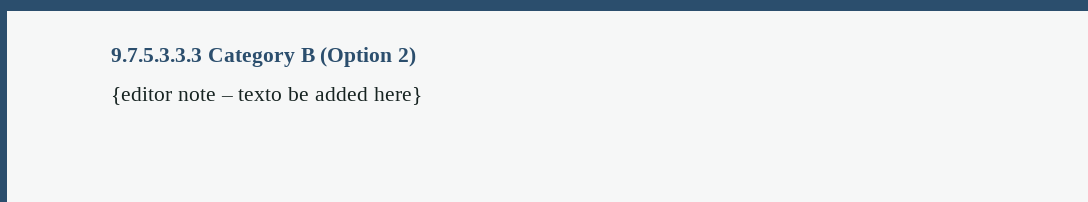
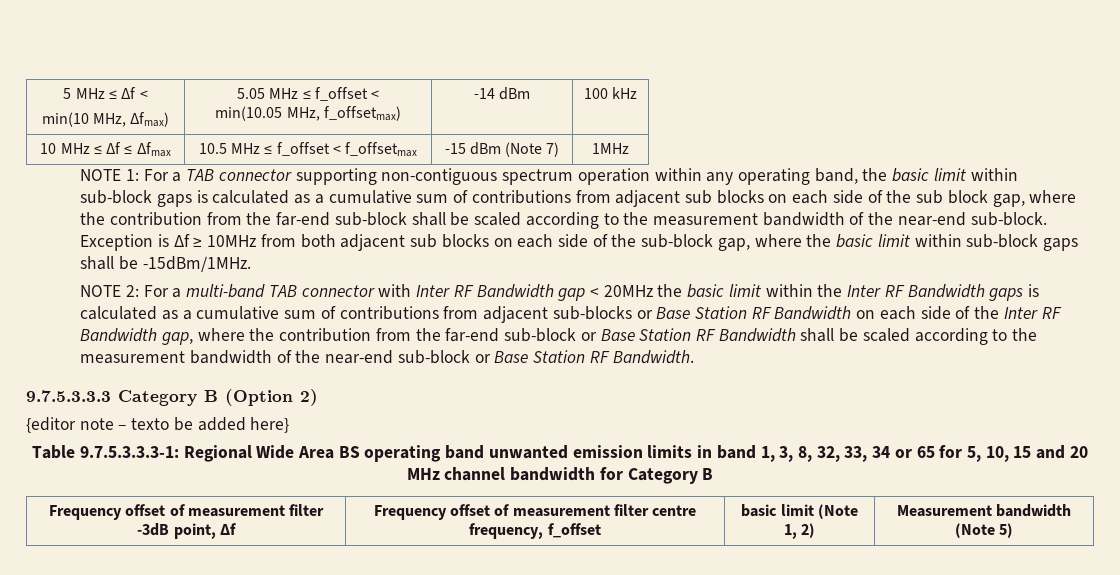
+ 5 MHz ≤ Δf <
+ min(10 MHz, Δfmax) | 5.05 MHz ≤ f_offset <
+ min(10.05 MHz, f_offsetmax) | -14 dBm | 100 kHz
+ 10 MHz ≤ Δf ≤ Δfmax | 10.5 MHz ≤ f_offset < f_offsetmax | -15 dBm (Note 7) | 1MHz
+ NOTE 1: For a TAB connector supporting non-contiguous spectrum operation within any operating band, the basic limit within sub-block gaps is calculated as a cumulative sum of contributions from adjacent sub blocks on each side of the sub block gap, where the contribution from the far-end sub-block shall be scaled according to the measurement bandwidth of the near-end sub-block. Exception is Δf ≥ 10MHz from both adjacent sub blocks on each side of the sub-block gap, where the basic limit within sub-block gaps shall be -15dBm/1MHz.
+ NOTE 2: For a multi-band TAB connector with Inter RF Bandwidth gap < 20MHz the basic limit within the Inter RF Bandwidth gaps is calculated as a cumulative sum of contributions from adjacent sub-blocks or Base Station RF Bandwidth on each side of the Inter RF Bandwidth gap, where the contribution from the far-end sub-block or Base Station RF Bandwidth shall be scaled according to the measurement bandwidth of the near-end sub-block or Base Station RF Bandwidth.
+ Table 9.7.5.3.3.3-1: Regional Wide Area BS operating band unwanted emission limits in band 1, 3, 8, 32, 33, 34 or 65 for 5, 10, 15 and 20 MHz channel bandwidth for Category B
+ Frequency offset of measurement filter -3dB point, Δf | Frequency offset of measurement filter centre frequency, f_offset | basic limit (Note 1, 2) | Measurement bandwidth (Note 5)

